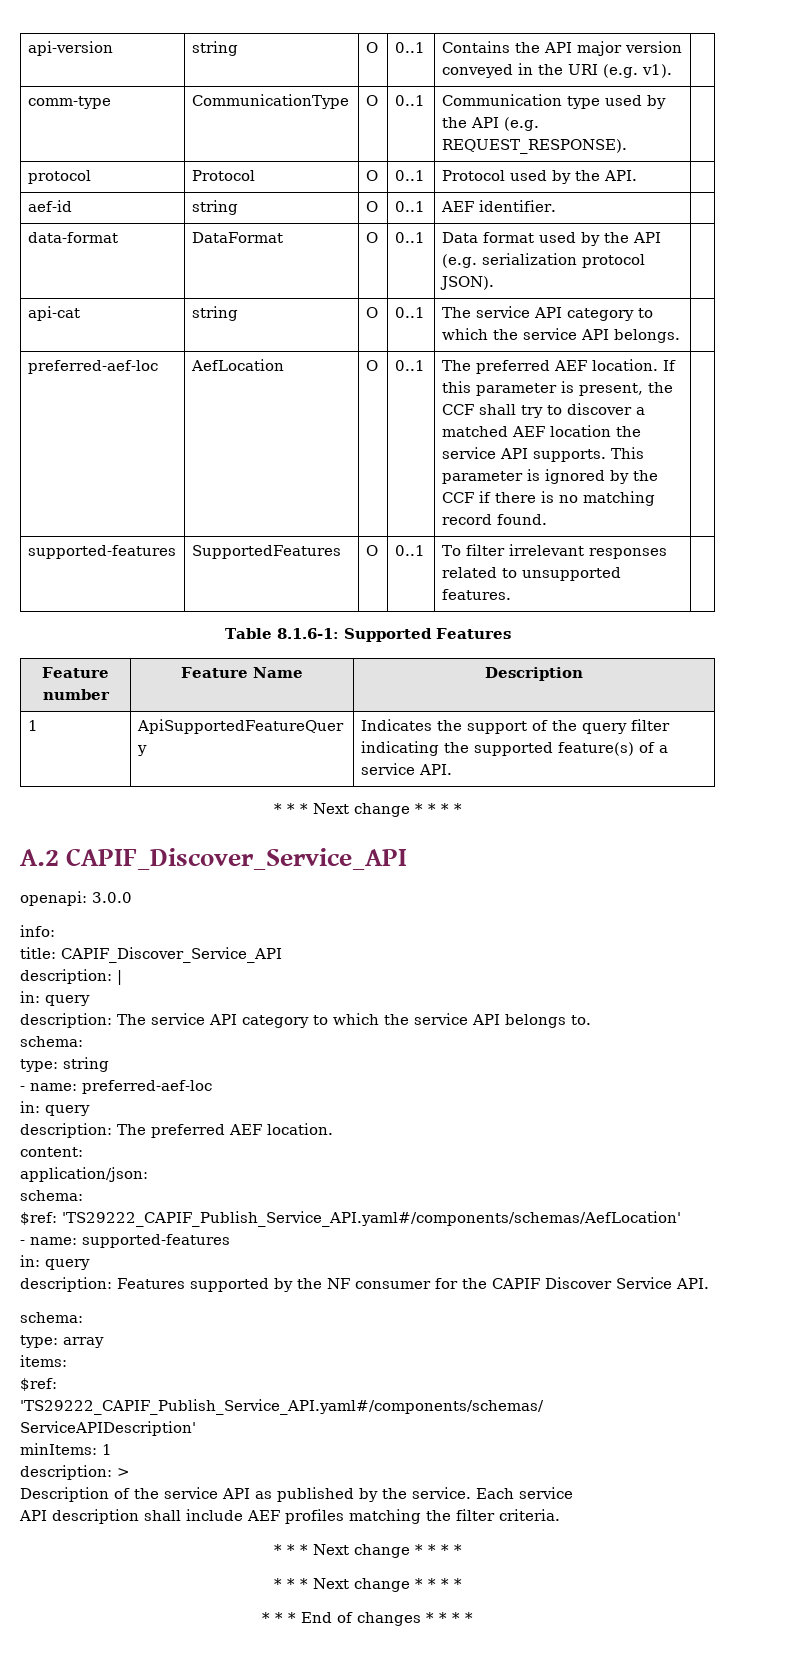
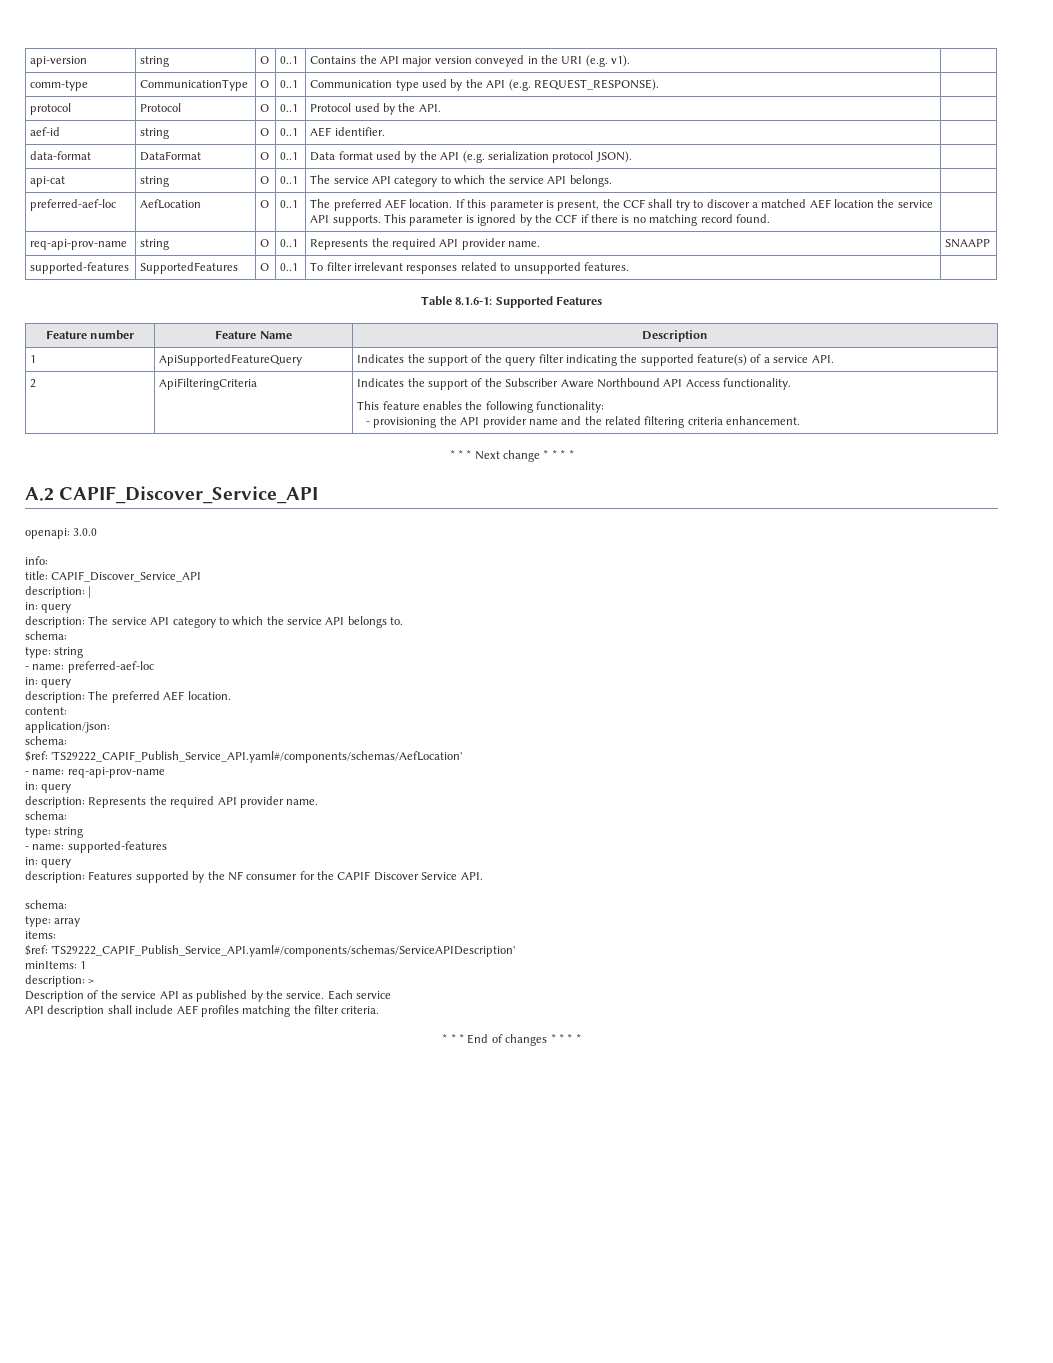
+ req-api-prov-name | string | O | 0..1 | Represents the required API provider name. | SNAAPP
+ 2 | ApiFilteringCriteria | Indicates the support of the Subscriber Aware Northbound API Access functionality.
+ This feature enables the following functionality:
+ - provisioning the API provider name and the related filtering criteria enhancement.
+ - name: req-api-prov-name
+ in: query
+ description: Represents the required API provider name.
+ schema:
+ type: string
  API description shall include AEF profiles matching the filter criteria.
- * * * Next change * * * *
- * * * Next change * * * *

